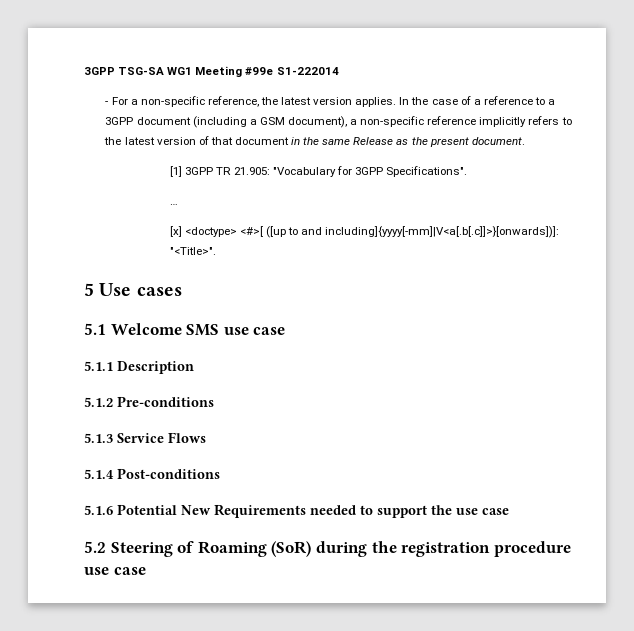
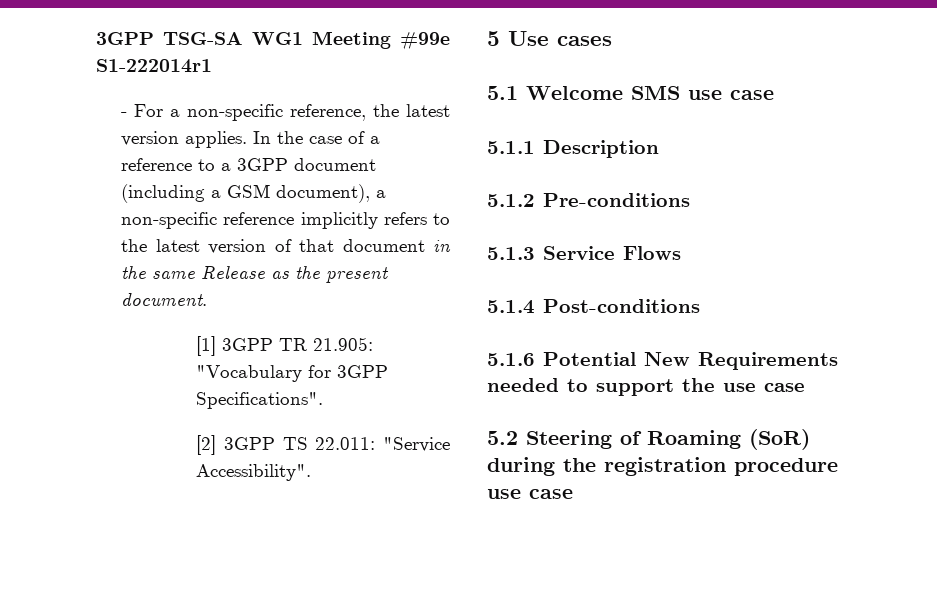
- 3GPP TSG-SA WG1 Meeting #99e S1-222014
+ 3GPP TSG-SA WG1 Meeting #99e S1-222014r1
- …
- [x] <doctype> <#>[ ([up to and including]{yyyy[-mm]|V<a[.b[.c]]>}[onwards])]: "<Title>".
+ [2] 3GPP TS 22.011: "Service Accessibility".

